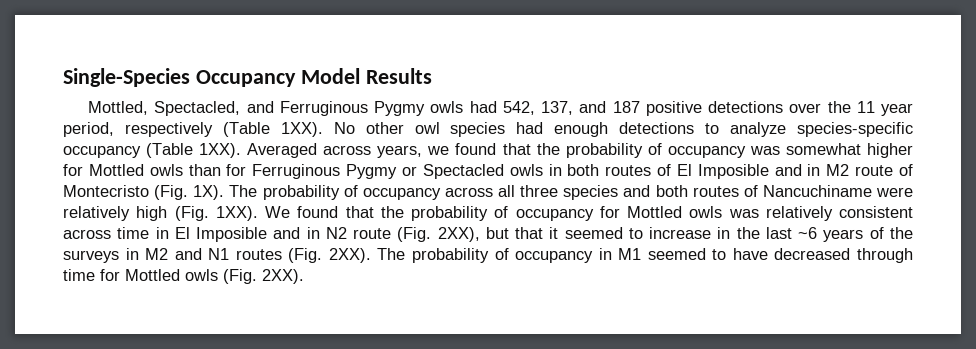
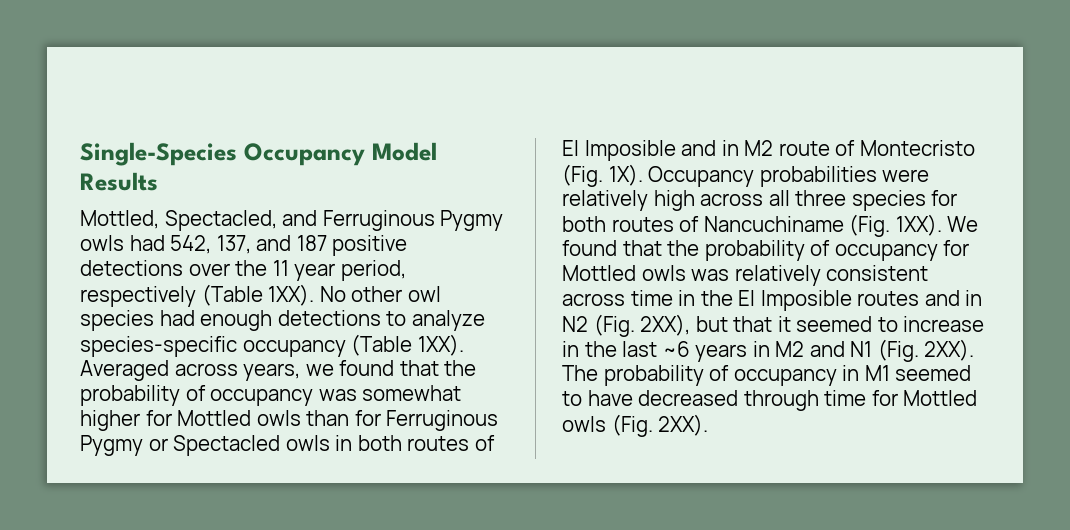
- The probability of occupancy across all three species and both routes of Nancuchiname were relatively high (Fig. 1XX).
+ Occupancy probabilities were relatively high across all three species for both routes of Nancuchiname (Fig. 1XX).
- We found that the probability of occupancy for Mottled owls was relatively consistent across time in El Imposible and in N2 route (Fig. 2XX), but that it seemed to increase in the last ~6 years of the surveys in M2 and N1 routes (Fig. 2XX).
+ We found that the probability of occupancy for Mottled owls was relatively consistent across time in the El Imposible routes and in N2 (Fig. 2XX), but that it seemed to increase in the last ~6 years in M2 and N1 (Fig. 2XX).

